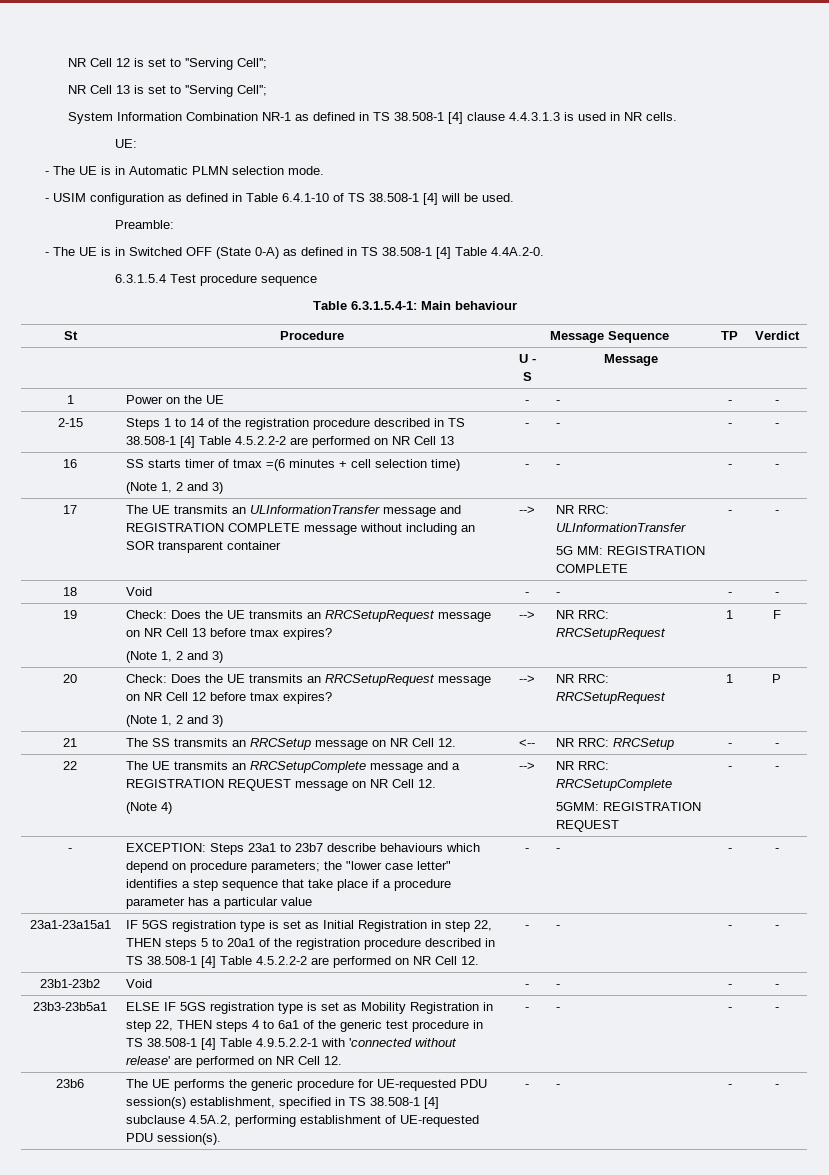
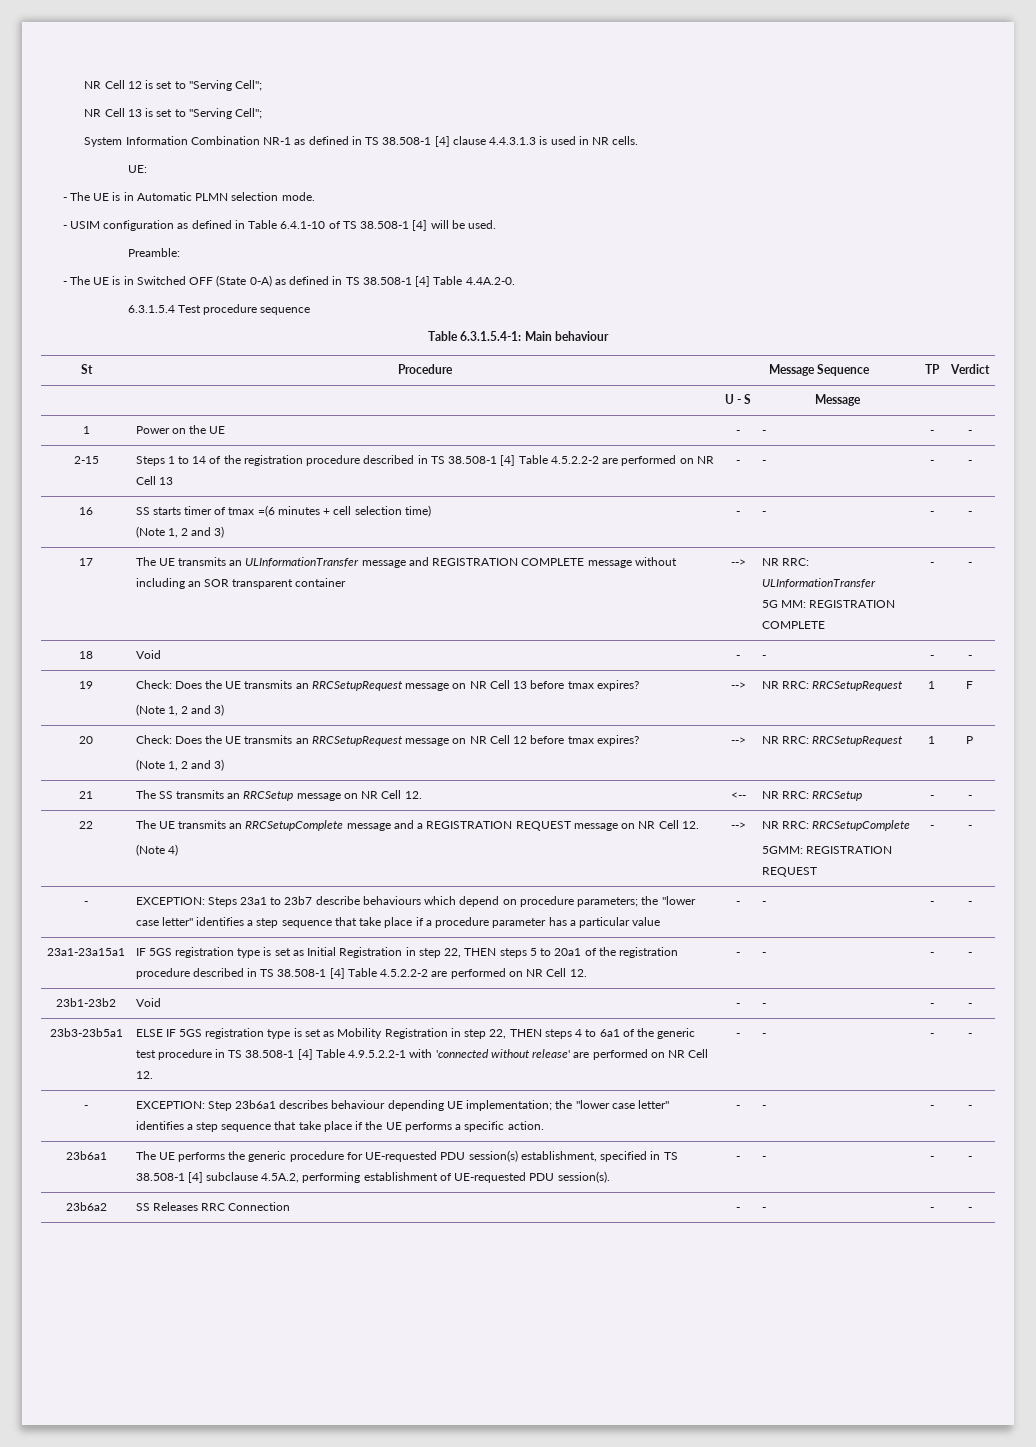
- 23b6 | The UE performs the generic procedure for UE-requested PDU session(s) establishment, specified in TS 38.508-1 [4] subclause 4.5A.2, performing establishment of UE-requested PDU session(s). | - | - | - | -
+ - | EXCEPTION: Step 23b6a1 describes behaviour depending UE implementation; the "lower case letter" identifies a step sequence that take place if the UE performs a specific action. | - | - | - | -
+ 23b6a1 | The UE performs the generic procedure for UE-requested PDU session(s) establishment, specified in TS 38.508-1 [4] subclause 4.5A.2, performing establishment of UE-requested PDU session(s). | - | - | - | -
+ 23b6a2 | SS Releases RRC Connection | - | - | - | -

